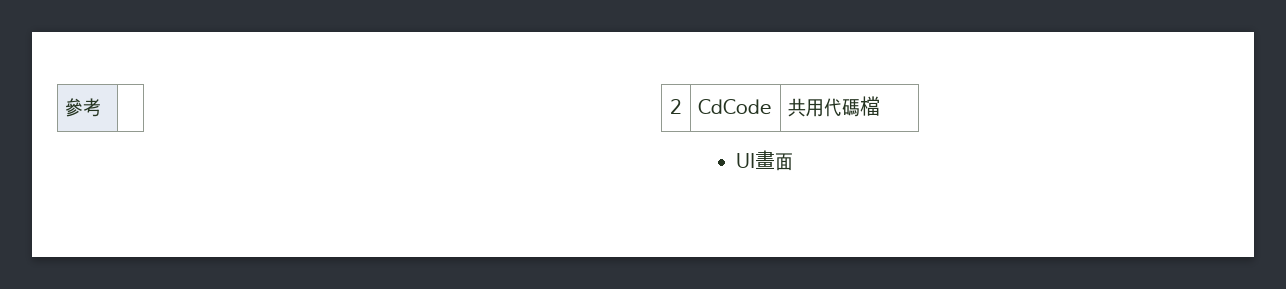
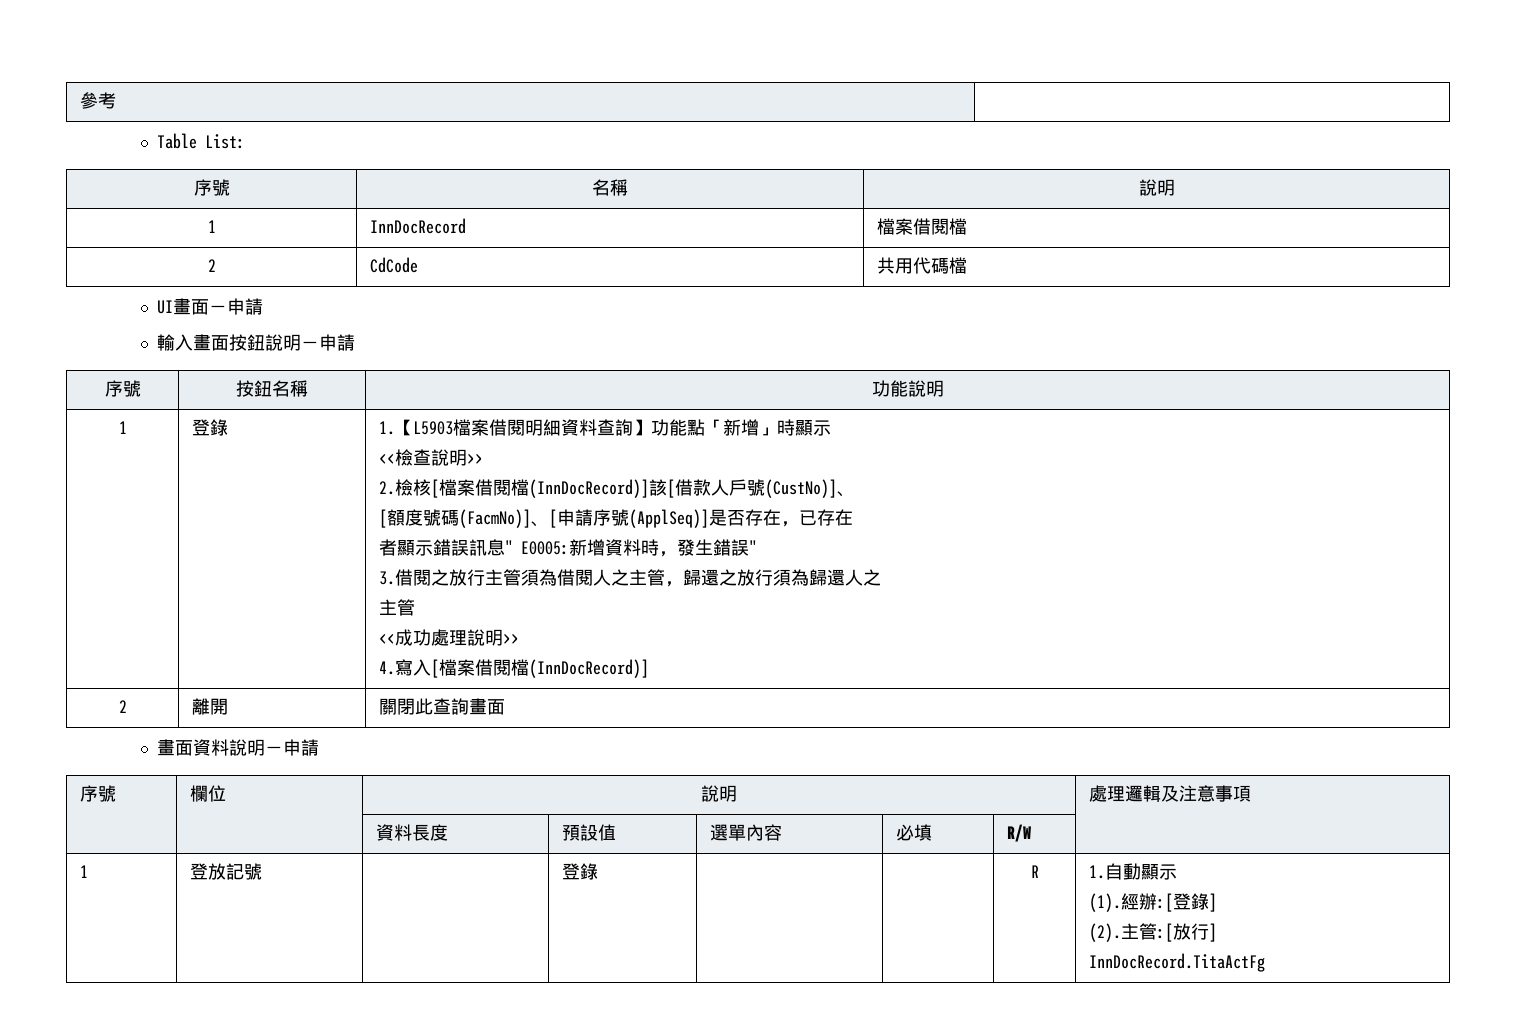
+ Table List:
+ 序號 | 名稱 | 說明
+ 1 | InnDocRecord | 檔案借閱檔
- UI畫面
+ UI畫面－申請
+ 輸入畫面按鈕說明－申請
+ 序號 | 按鈕名稱 | 功能說明
+ 1 | 登錄 | 1.【L5903檔案借閱明細資料查詢】功能點「新增」時顯示
+ <<檢查說明>>
+ 2.檢核[檔案借閱檔(InnDocRecord)]該[借款人戶號(CustNo)]、
+ [額度號碼(FacmNo)]、[申請序號(ApplSeq)]是否存在，已存在
+ 者顯示錯誤訊息" E0005:新增資料時，發生錯誤"
+ 3.借閱之放行主管須為借閱人之主管，歸還之放行須為歸還人之
+ 主管
+ <<成功處理說明>>
+ 4.寫入[檔案借閱檔(InnDocRecord)]
+ 2 | 離開 | 關閉此查詢畫面
+ 畫面資料說明－申請
+ 序號 | 欄位 | 說明 | 處理邏輯及注意事項
+ | | 資料長度 | 預設值 | 選單內容 | 必填 | R/W |
+ 1 | 登放記號 | | 登錄 | | | R | 1.自動顯示
+ (1).經辦:[登錄]
+ (2).主管:[放行]
+ InnDocRecord.TitaActFg

